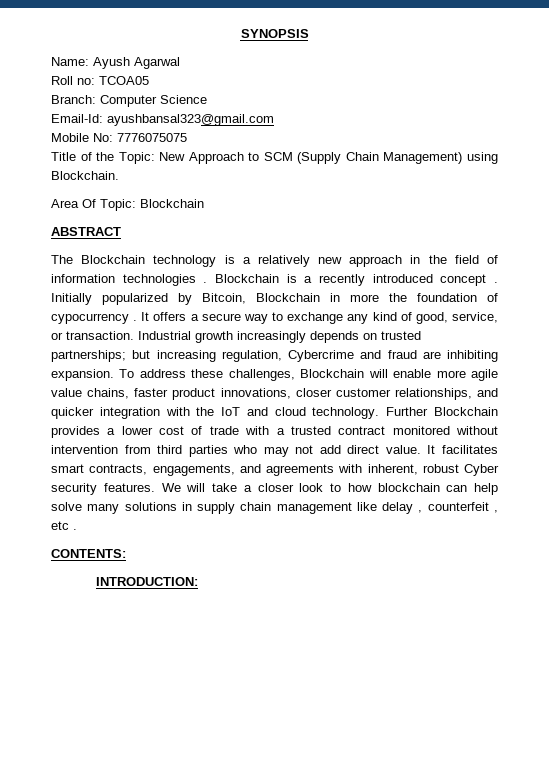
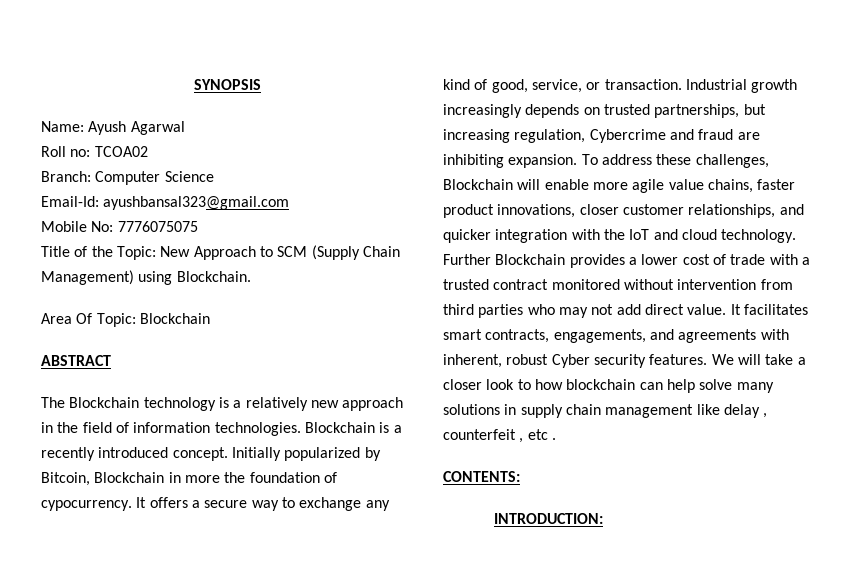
- Roll no: TCOA05
+ Roll no: TCOA02
- The Blockchain technology is a relatively new approach in the field of information technologies .
+ The Blockchain technology is a relatively new approach in the field of information technologies.
- Blockchain is a recently introduced concept .
+ Blockchain is a recently introduced concept.
- Initially popularized by Bitcoin, Blockchain in more the foundation of cypocurrency .
+ Initially popularized by Bitcoin, Blockchain in more the foundation of cypocurrency.
- Industrial growth increasingly depends on trusted partnerships; but increasing regulation, Cybercrime and fraud are inhibiting expansion.
+ Industrial growth increasingly depends on trusted partnerships, but increasing regulation, Cybercrime and fraud are inhibiting expansion.

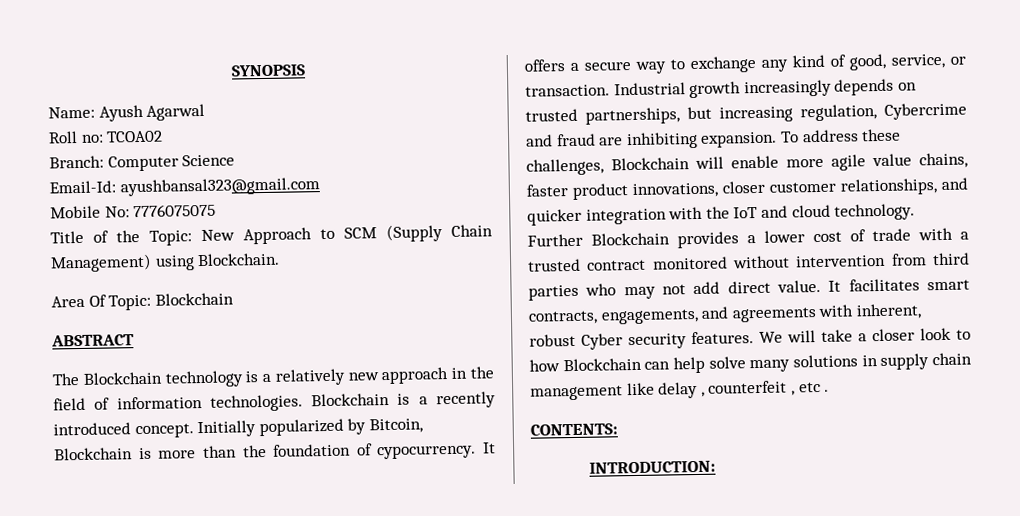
- Initially popularized by Bitcoin, Blockchain in more the foundation of cypocurrency.
+ Initially popularized by Bitcoin, Blockchain is more than the foundation of cypocurrency.
- We will take a closer look to how blockchain can help solve many solutions in supply chain management like delay , counterfeit , etc .
+ We will take a closer look to how Blockchain can help solve many solutions in supply chain management like delay , counterfeit , etc .

